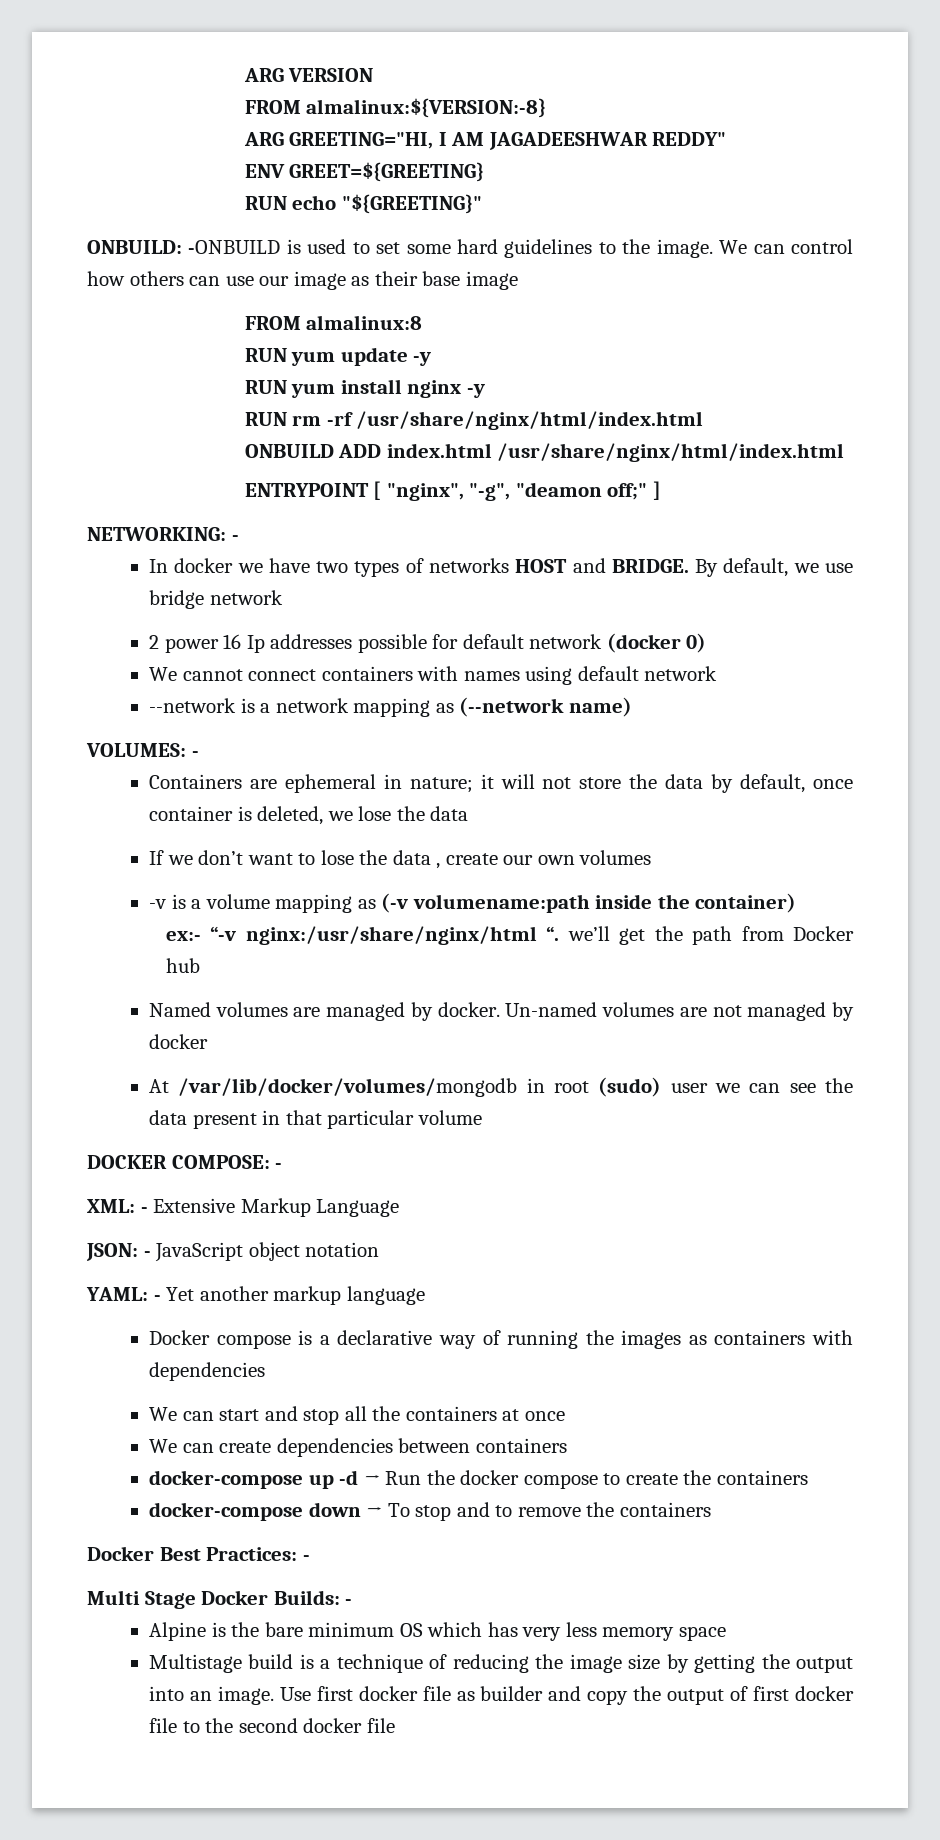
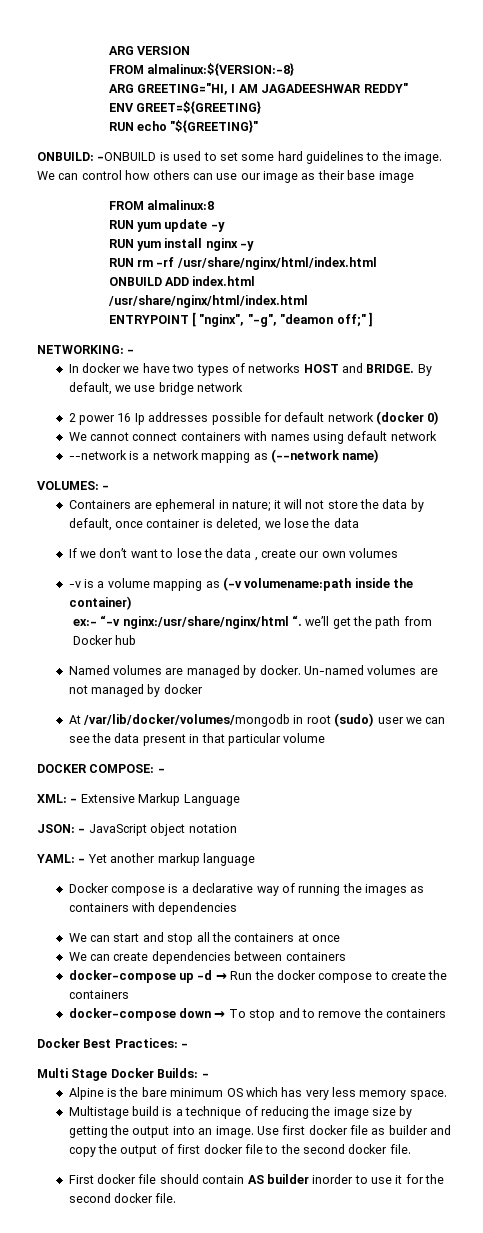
- Alpine is the bare minimum OS which has very less memory space
+ Alpine is the bare minimum OS which has very less memory space.
- Use first docker file as builder and copy the output of first docker file to the second docker file
+ Use first docker file as builder and copy the output of first docker file to the second docker file.
+ First docker file should contain AS builder inorder to use it for the second docker file.

